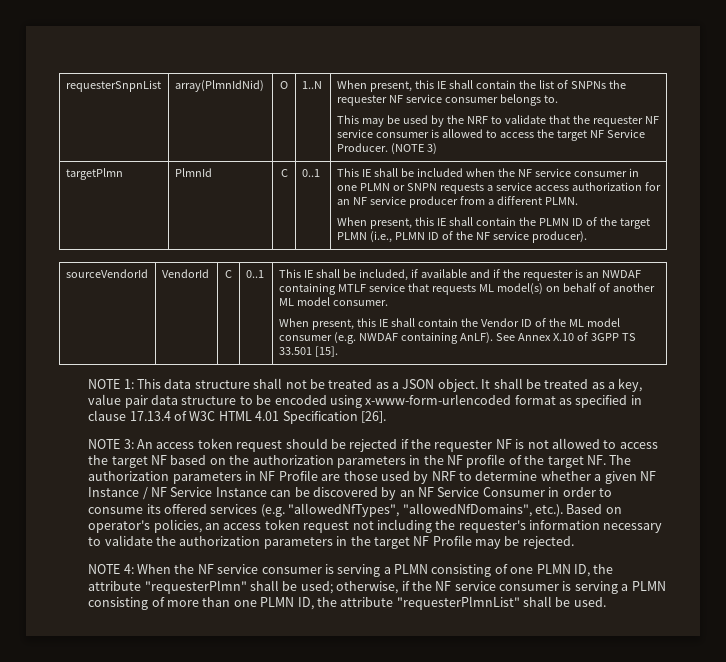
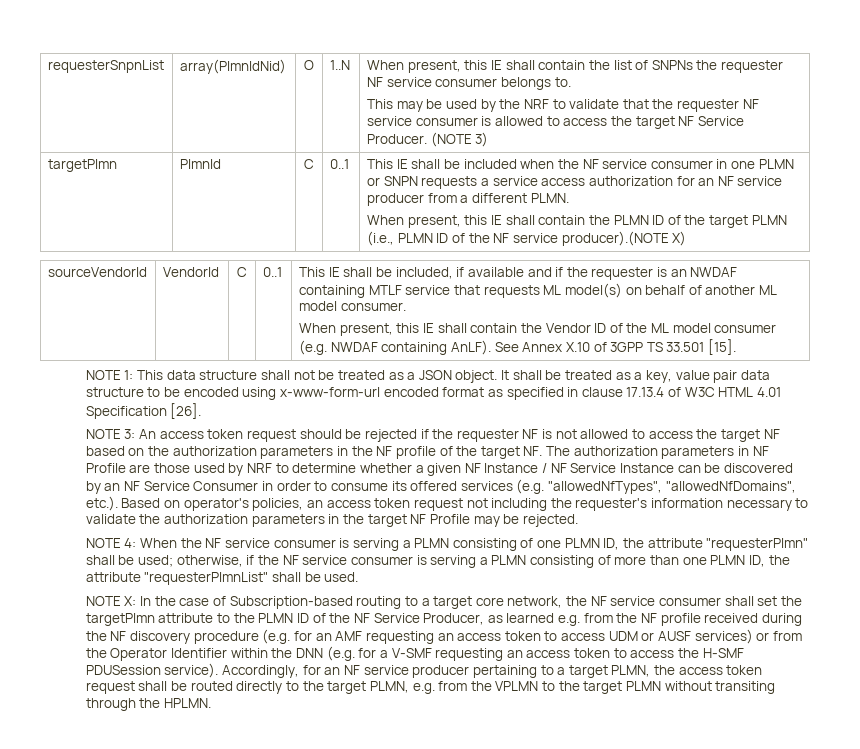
- When present, this IE shall contain the PLMN ID of the target PLMN (i.e., PLMN ID of the NF service producer).
+ When present, this IE shall contain the PLMN ID of the target PLMN (i.e., PLMN ID of the NF service producer).(NOTE X)
- It shall be treated as a key, value pair data structure to be encoded using x-www-form-urlencoded format as specified in clause 17.13.4 of W3C HTML 4.01 Specification [26].
+ It shall be treated as a key, value pair data structure to be encoded using x-www-form-url encoded format as specified in clause 17.13.4 of W3C HTML 4.01 Specification [26].
+ NOTE X: In the case of Subscription-based routing to a target core network, the NF service consumer shall set the targetPlmn attribute to the PLMN ID of the NF Service Producer, as learned e.g. from the NF profile received during the NF discovery procedure (e.g. for an AMF requesting an access token to access UDM or AUSF services) or from the Operator Identifier within the DNN (e.g. for a V-SMF requesting an access token to access the H-SMF PDUSession service). Accordingly, for an NF service producer pertaining to a target PLMN, the access token request shall be routed directly to the target PLMN, e.g. from the VPLMN to the target PLMN without transiting through the HPLMN.

